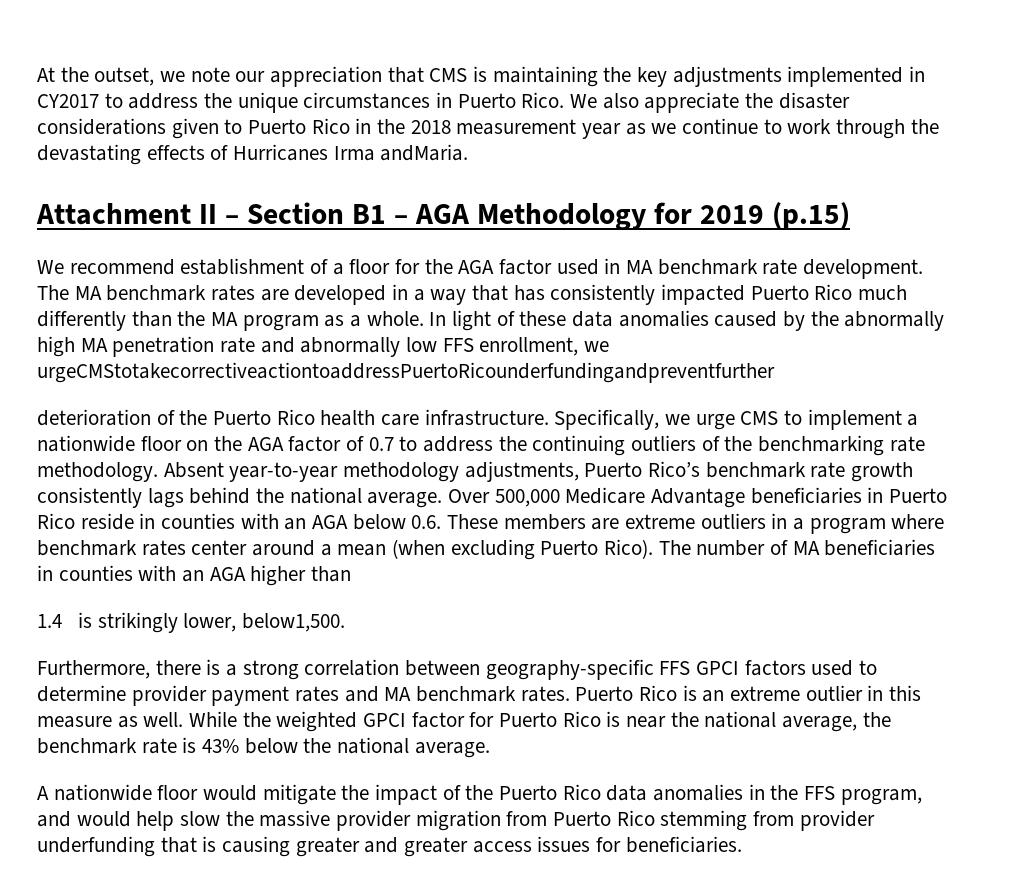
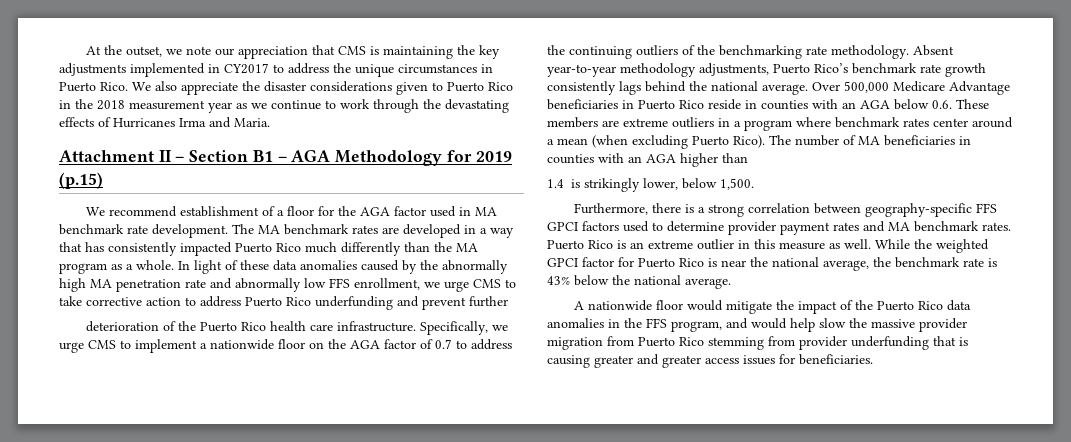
- We also appreciate the disaster considerations given to Puerto Rico in the 2018 measurement year as we continue to work through the devastating effects of Hurricanes Irma andMaria.
+ We also appreciate the disaster considerations given to Puerto Rico in the 2018 measurement year as we continue to work through the devastating effects of Hurricanes Irma and Maria.
- In light of these data anomalies caused by the abnormally high MA penetration rate and abnormally low FFS enrollment, we urgeCMStotakecorrectiveactiontoaddressPuertoRicounderfundingandpreventfurther
+ In light of these data anomalies caused by the abnormally high MA penetration rate and abnormally low FFS enrollment, we urge CMS to take corrective action to address Puerto Rico underfunding and prevent further
- 1.4 is strikingly lower, below1,500.
+ 1.4 is strikingly lower, below 1,500.

